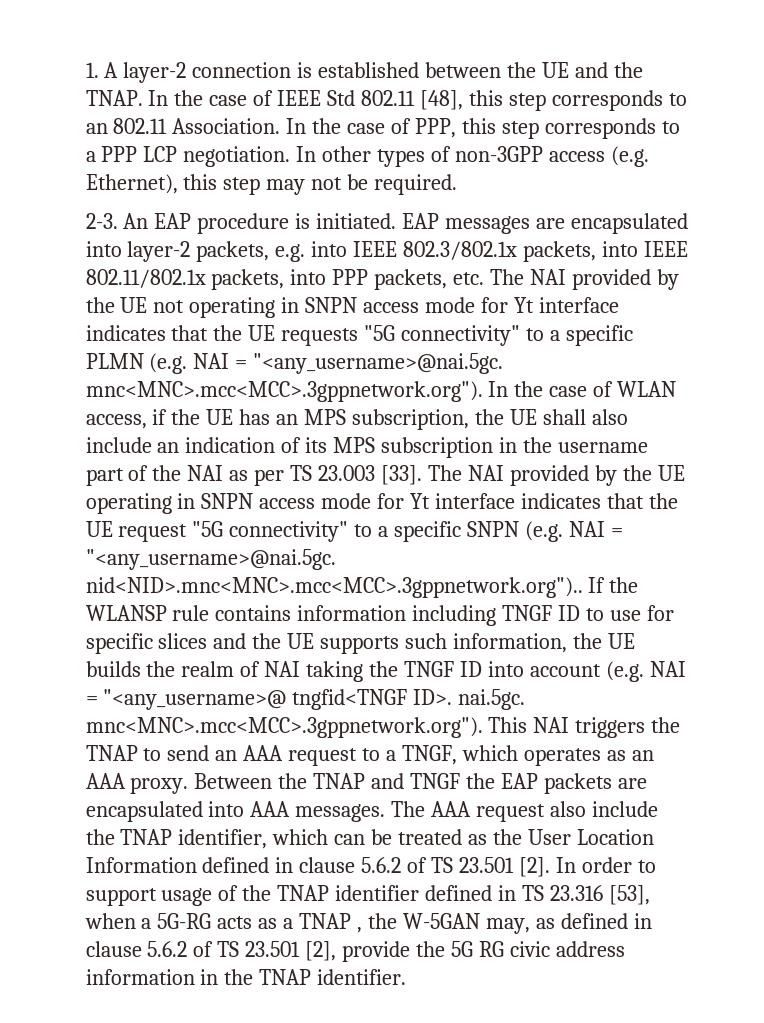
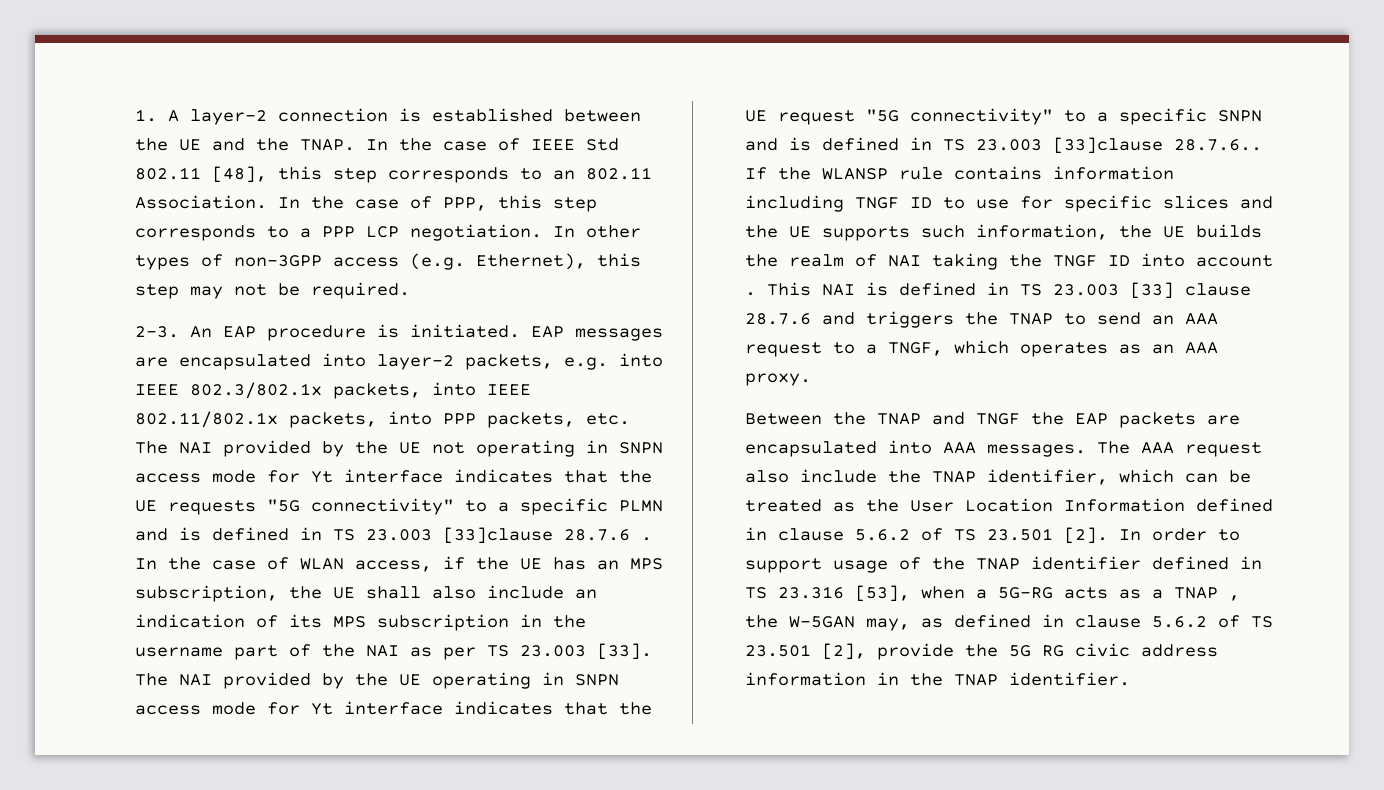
- EAP messages are encapsulated into layer-2 packets, e.g. into IEEE 802.3/802.1x packets, into IEEE 802.11/802.1x packets, into PPP packets, etc. The NAI provided by the UE not operating in SNPN access mode for Yt interface indicates that the UE requests "5G connectivity" to a specific PLMN (e.g. NAI = "<any_username>@nai.5gc. mnc<MNC>.mcc<MCC>.3gppnetwork.org"). In the case of WLAN access, if the UE has an MPS subscription, the UE shall also include an indication of its MPS subscription in the username part of the NAI as per TS 23.003 [33].
+ EAP messages are encapsulated into layer-2 packets, e.g. into IEEE 802.3/802.1x packets, into IEEE 802.11/802.1x packets, into PPP packets, etc. The NAI provided by the UE not operating in SNPN access mode for Yt interface indicates that the UE requests "5G connectivity" to a specific PLMN and is defined in TS 23.003 [33]clause 28.7.6 . In the case of WLAN access, if the UE has an MPS subscription, the UE shall also include an indication of its MPS subscription in the username part of the NAI as per TS 23.003 [33].
- The NAI provided by the UE operating in SNPN access mode for Yt interface indicates that the UE request "5G connectivity" to a specific SNPN (e.g. NAI = "<any_username>@nai.5gc. nid<NID>.mnc<MNC>.mcc<MCC>.3gppnetwork.org")..
+ The NAI provided by the UE operating in SNPN access mode for Yt interface indicates that the UE request "5G connectivity" to a specific SNPN and is defined in TS 23.003 [33]clause 28.7.6..
- If the WLANSP rule contains information including TNGF ID to use for specific slices and the UE supports such information, the UE builds the realm of NAI taking the TNGF ID into account (e.g. NAI = "<any_username>@ tngfid<TNGF ID>. nai.5gc. mnc<MNC>.mcc<MCC>.3gppnetwork.org"). This NAI triggers the TNAP to send an AAA request to a TNGF, which operates as an AAA proxy. Between the TNAP and TNGF the EAP packets are encapsulated into AAA messages.
+ If the WLANSP rule contains information including TNGF ID to use for specific slices and the UE supports such information, the UE builds the realm of NAI taking the TNGF ID into account . This NAI is defined in TS 23.003 [33] clause 28.7.6 and triggers the TNAP to send an AAA request to a TNGF, which operates as an AAA proxy.
+ Between the TNAP and TNGF the EAP packets are encapsulated into AAA messages.

